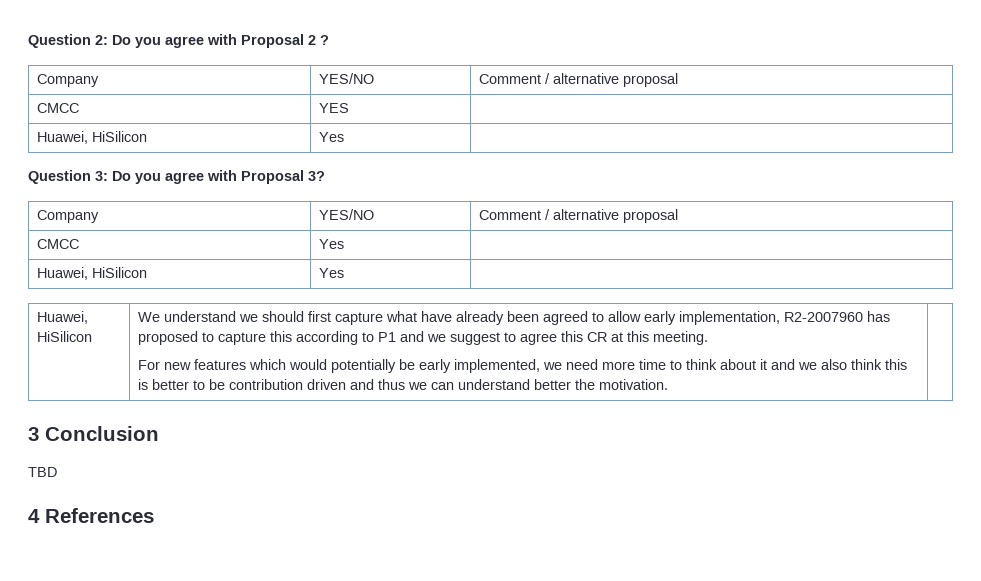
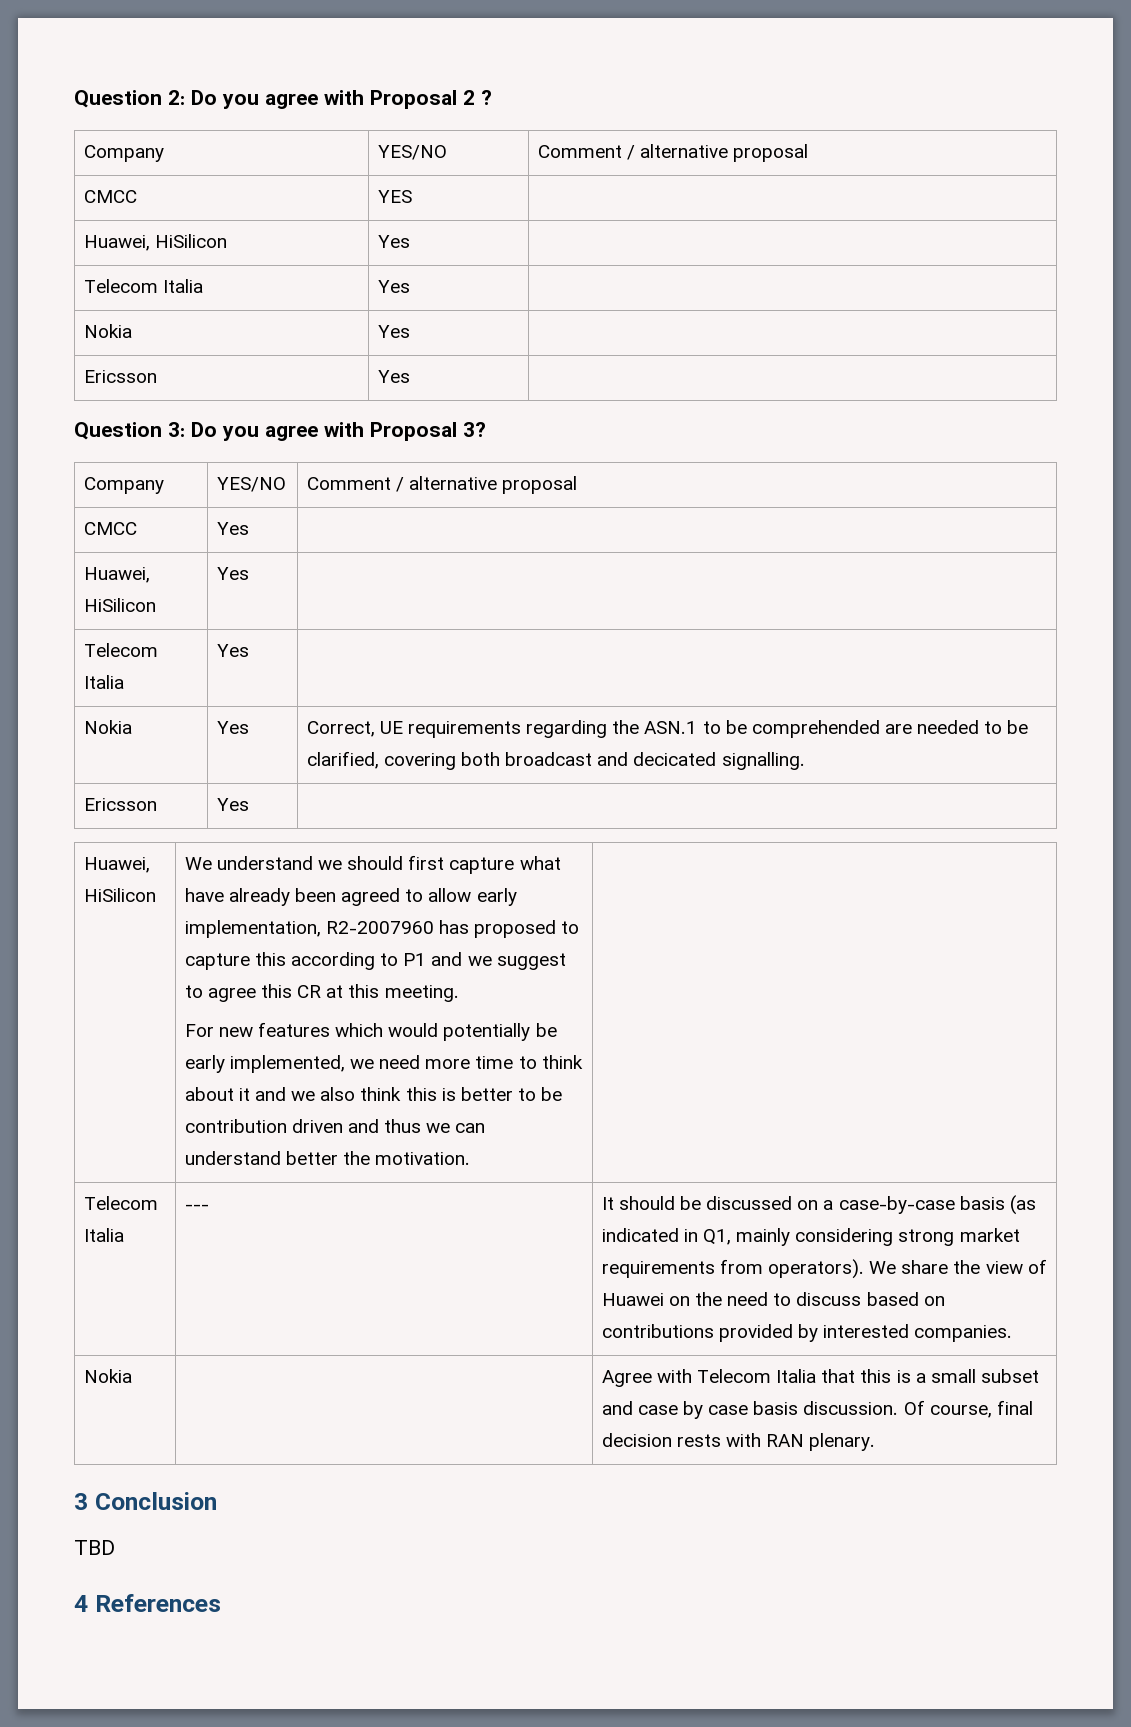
  CMCC | YES |
  Huawei, HiSilicon | Yes |
+ Telecom Italia | Yes |
+ Nokia | Yes |
+ Ericsson | Yes |
  CMCC | Yes |
  Huawei, HiSilicon | Yes |
+ Telecom Italia | Yes |
+ Nokia | Yes | Correct, UE requirements regarding the ASN.1 to be comprehended are needed to be clarified, covering both broadcast and decicated signalling.
+ Ericsson | Yes |
+ Telecom Italia | --- | It should be discussed on a case-by-case basis (as indicated in Q1, mainly considering strong market requirements from operators). We share the view of Huawei on the need to discuss based on contributions provided by interested companies.
+ Nokia | | Agree with Telecom Italia that this is a small subset and case by case basis discussion. Of course, final decision rests with RAN plenary.

